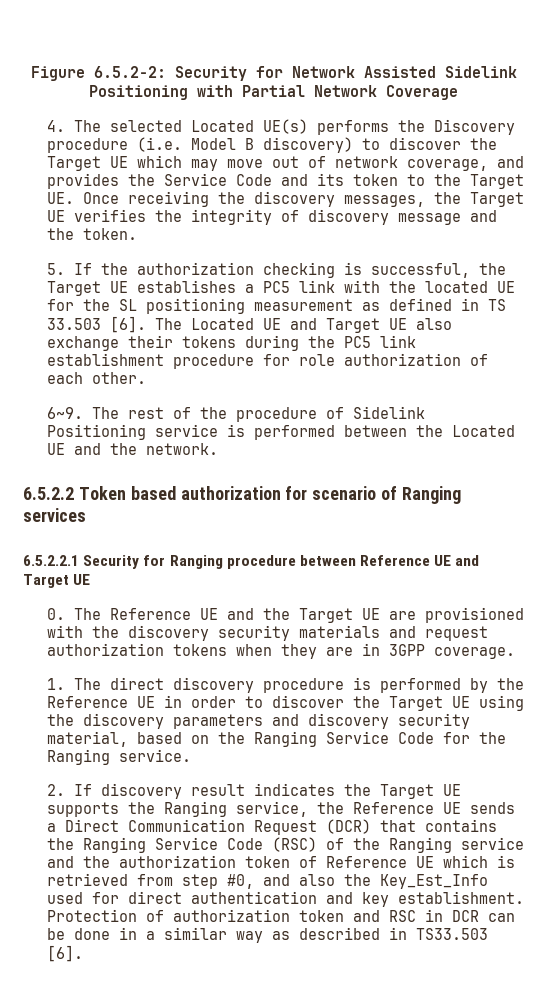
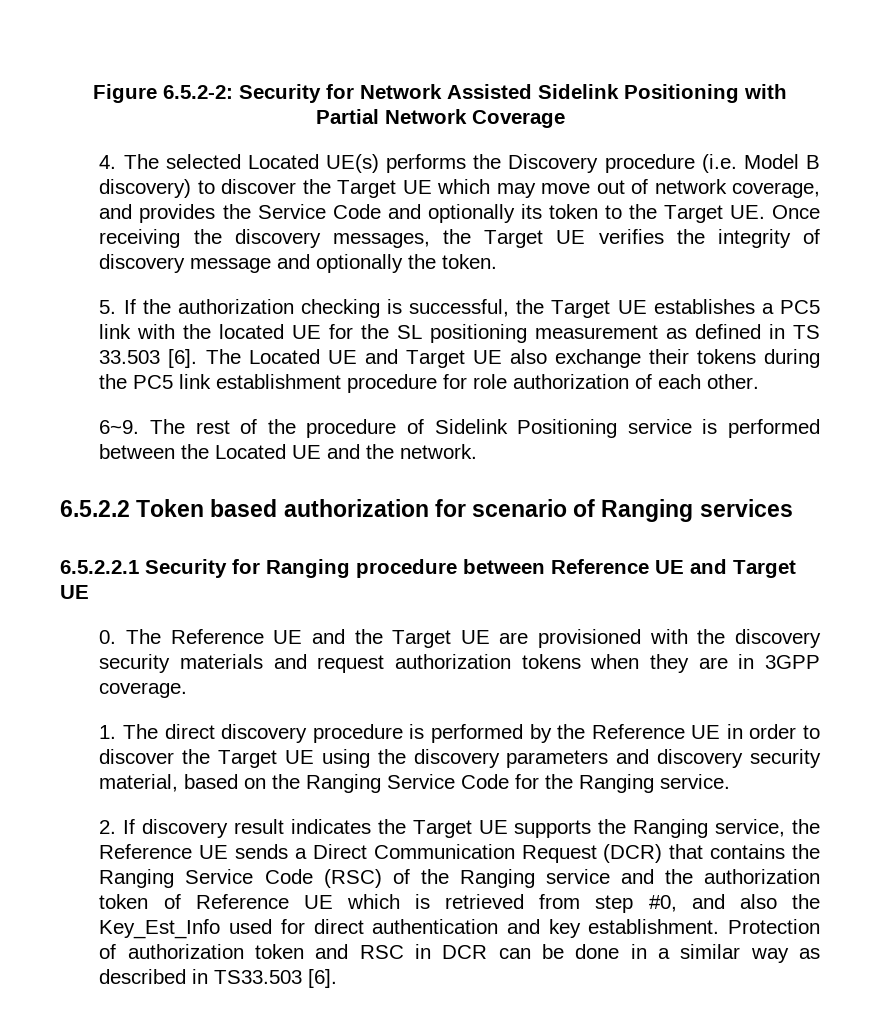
- 4. The selected Located UE(s) performs the Discovery procedure (i.e. Model B discovery) to discover the Target UE which may move out of network coverage, and provides the Service Code and its token to the Target UE. Once receiving the discovery messages, the Target UE verifies the integrity of discovery message and the token.
+ 4. The selected Located UE(s) performs the Discovery procedure (i.e. Model B discovery) to discover the Target UE which may move out of network coverage, and provides the Service Code and optionally its token to the Target UE. Once receiving the discovery messages, the Target UE verifies the integrity of discovery message and optionally the token.

